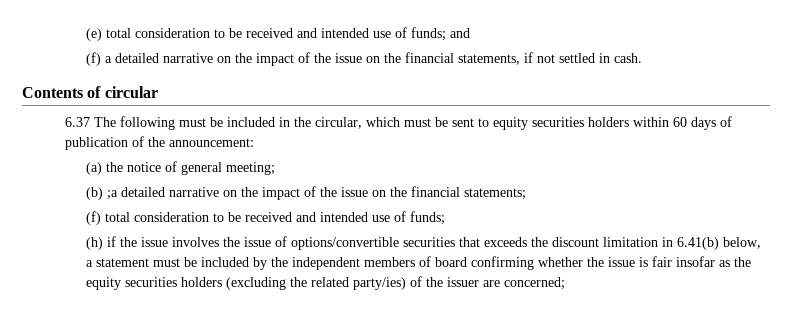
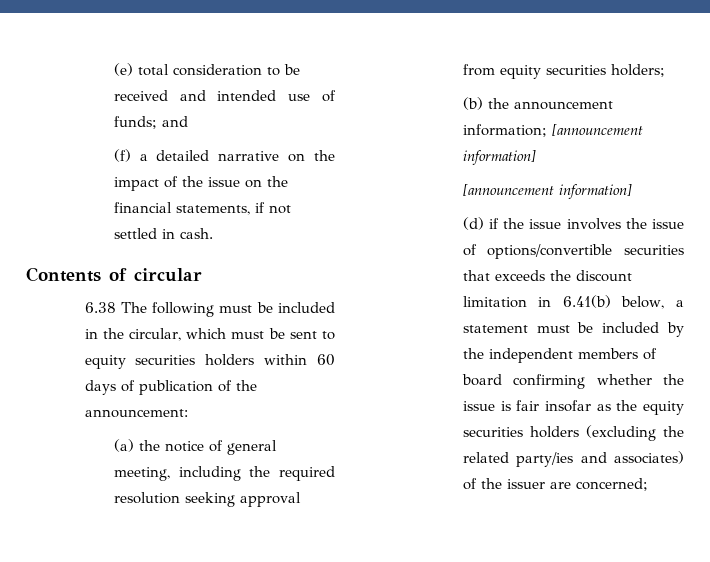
- 6.37 The following must be included in the circular, which must be sent to equity securities holders within 60 days of publication of the announcement:
+ 6.38 The following must be included in the circular, which must be sent to equity securities holders within 60 days of publication of the announcement:
- (a) the notice of general meeting;
- (b) ;a detailed narrative on the impact of the issue on the financial statements;
- (f) total consideration to be received and intended use of funds;
- (h) if the issue involves the issue of options/convertible securities that exceeds the discount limitation in 6.41(b) below, a statement must be included by the independent members of board confirming whether the issue is fair insofar as the equity securities holders (excluding the related party/ies) of the issuer are concerned;
+ (a) the notice of general meeting, including the required resolution seeking approval from equity securities holders;
+ (b) the announcement information; [announcement information]
+ [announcement information]
+ (d) if the issue involves the issue of options/convertible securities that exceeds the discount limitation in 6.41(b) below, a statement must be included by the independent members of board confirming whether the issue is fair insofar as the equity securities holders (excluding the related party/ies and associates) of the issuer are concerned;

